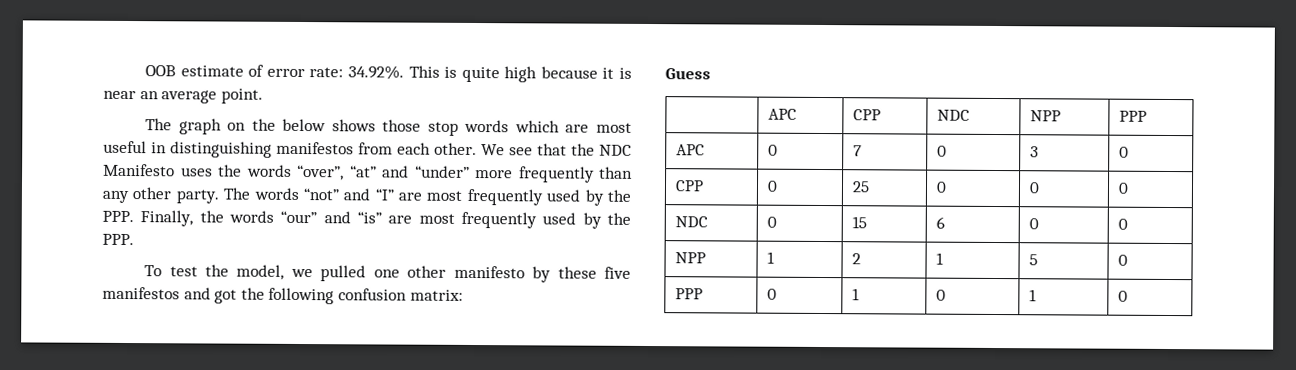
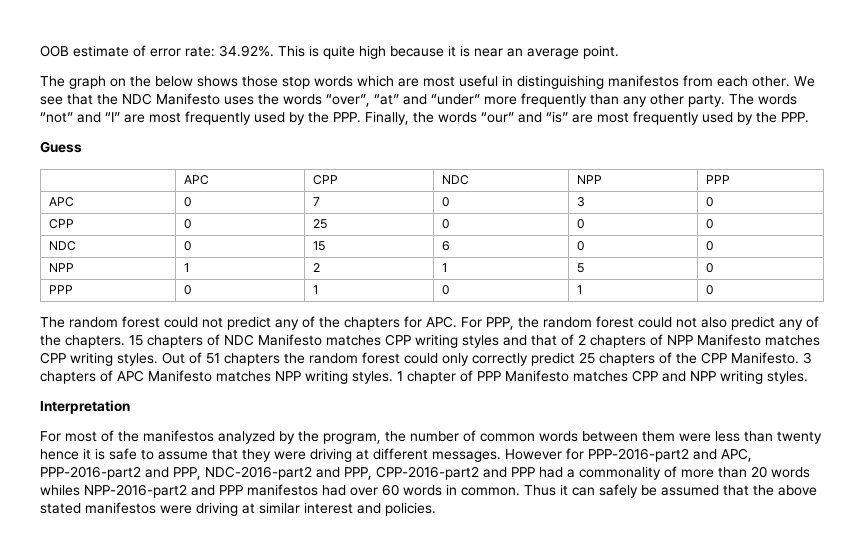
- To test the model, we pulled one other manifesto by these five manifestos and got the following confusion matrix:
+ The random forest could not predict any of the chapters for APC. For PPP, the random forest could not also predict any of the chapters. 15 chapters of NDC Manifesto matches CPP writing styles and that of 2 chapters of NPP Manifesto matches CPP writing styles. Out of 51 chapters the random forest could only correctly predict 25 chapters of the CPP Manifesto. 3 chapters of APC Manifesto matches NPP writing styles. 1 chapter of PPP Manifesto matches CPP and NPP writing styles.
+ Interpretation
+ For most of the manifestos analyzed by the program, the number of common words between them were less than twenty hence it is safe to assume that they were driving at different messages. However for PPP-2016-part2 and APC, PPP-2016-part2 and PPP, NDC-2016-part2 and PPP, CPP-2016-part2 and PPP had a commonality of more than 20 words whiles NPP-2016-part2 and PPP manifestos had over 60 words in common. Thus it can safely be assumed that the above stated manifestos were driving at similar interest and policies.

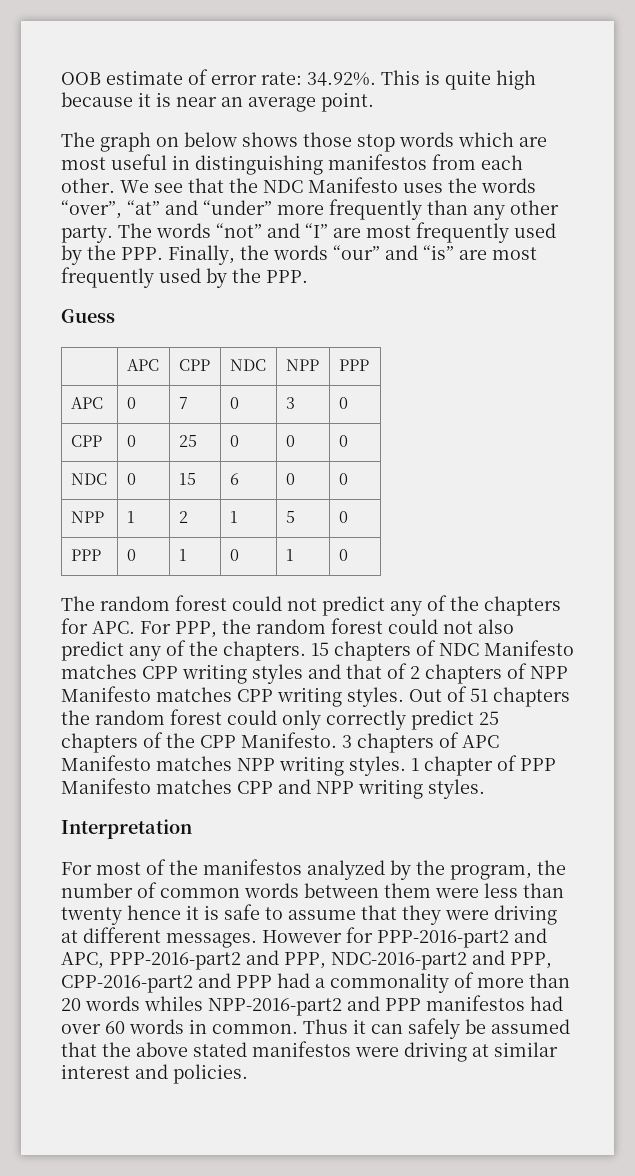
- The graph on the below shows those stop words which are most useful in distinguishing manifestos from each other.
+ The graph on below shows those stop words which are most useful in distinguishing manifestos from each other.

